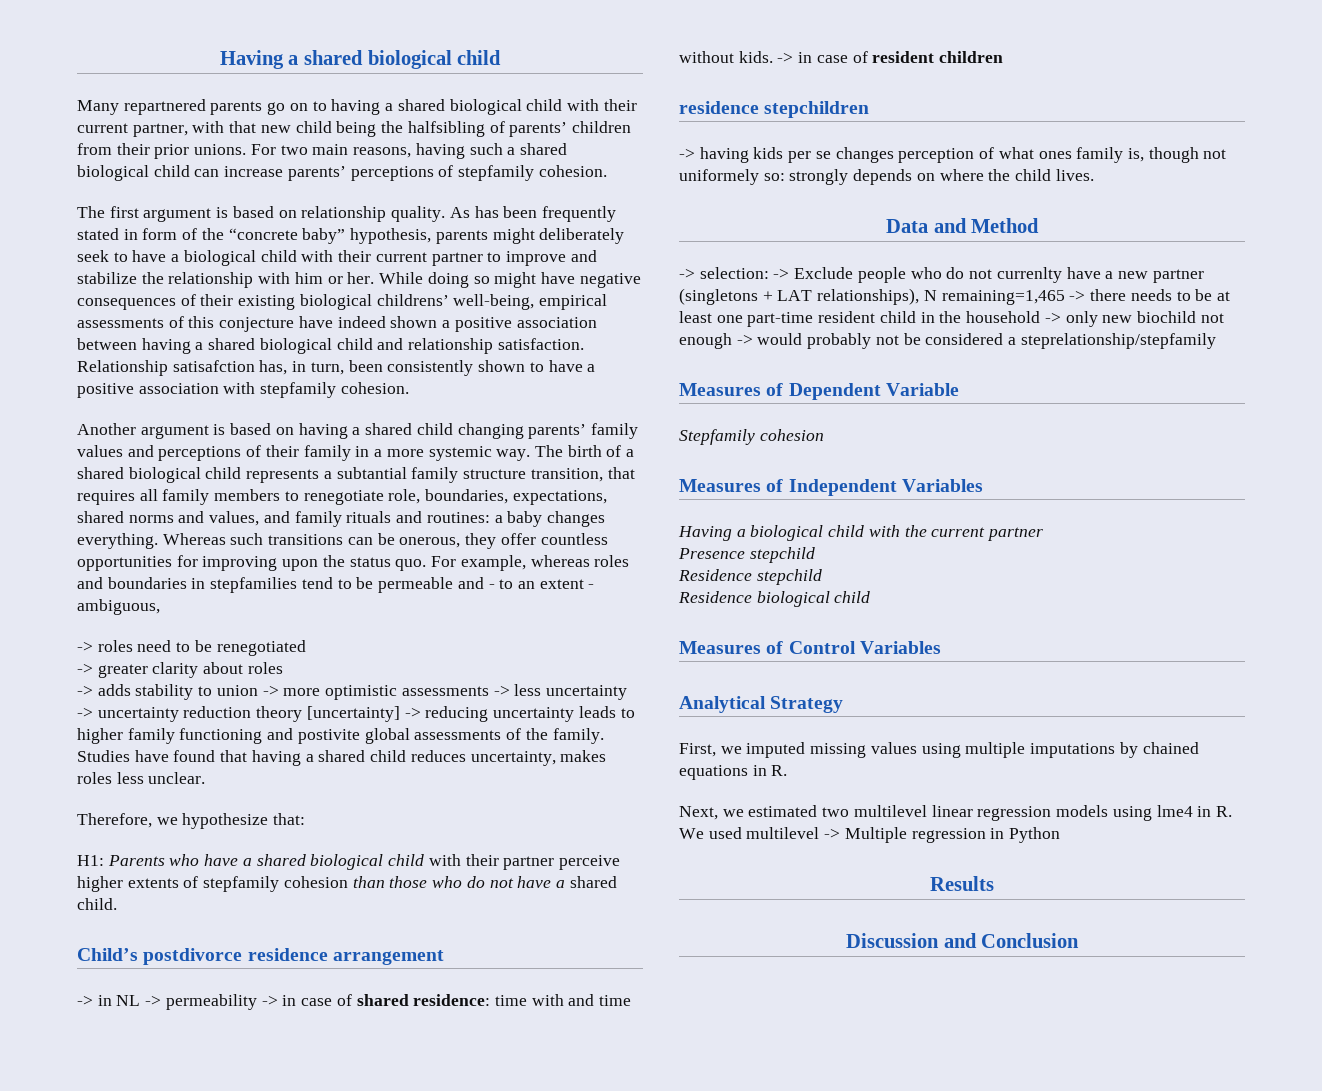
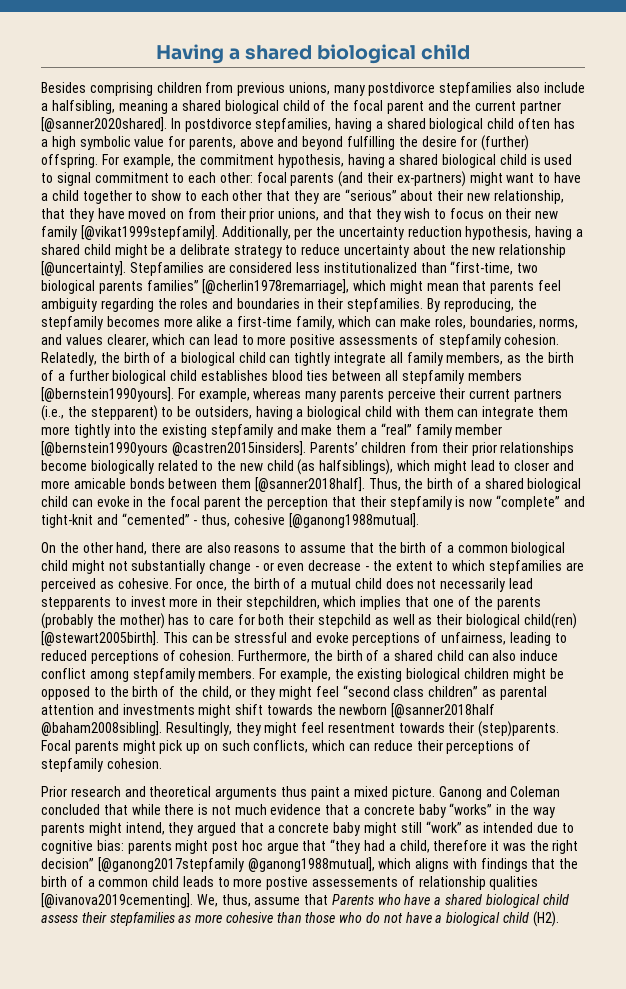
- Many repartnered parents go on to having a shared biological child with their current partner, with that new child being the halfsibling of parents’ children from their prior unions. For two main reasons, having such a shared biological child can increase parents’ perceptions of stepfamily cohesion.
- The first argument is based on relationship quality. As has been frequently stated in form of the “concrete baby” hypothesis, parents might deliberately seek to have a biological child with their current partner to improve and stabilize the relationship with him or her. While doing so might have negative consequences of their existing biological childrens’ well-being, empirical assessments of this conjecture have indeed shown a positive association between having a shared biological child and relationship satisfaction. Relationship satisafction has, in turn, been consistently shown to have a positive association with stepfamily cohesion.
- Another argument is based on having a shared child changing parents’ family values and perceptions of their family in a more systemic way. The birth of a shared biological child represents a subtantial family structure transition, that requires all family members to renegotiate role, boundaries, expectations, shared norms and values, and family rituals and routines: a baby changes everything. Whereas such transitions can be onerous, they offer countless opportunities for improving upon the status quo. For example, whereas roles and boundaries in stepfamilies tend to be permeable and - to an extent - ambiguous,
- -> roles need to be renegotiated
- -> greater clarity about roles
- -> adds stability to union -> more optimistic assessments -> less uncertainty -> uncertainty reduction theory [uncertainty] -> reducing uncertainty leads to higher family functioning and postivite global assessments of the family. Studies have found that having a shared child reduces uncertainty, makes roles less unclear.
- Therefore, we hypothesize that:
- H1: Parents who have a shared biological child with their partner perceive higher extents of stepfamily cohesion than those who do not have a shared child.
- Child’s postdivorce residence arrangement
- -> in NL -> permeability -> in case of shared residence: time with and time without kids. -> in case of resident children
- residence stepchildren
- -> having kids per se changes perception of what ones family is, though not uniformely so: strongly depends on where the child lives.
- Data and Method
- -> selection: -> Exclude people who do not currenlty have a new partner (singletons + LAT relationships), N remaining=1,465 -> there needs to be at least one part-time resident child in the household -> only new biochild not enough -> would probably not be considered a steprelationship/stepfamily
- Measures of Dependent Variable
- Stepfamily cohesion
- Measures of Independent Variables
- Having a biological child with the current partner
- Presence stepchild
- Residence stepchild
- Residence biological child
- Measures of Control Variables
- Analytical Strategy
- First, we imputed missing values using multiple imputations by chained equations in R.
- Next, we estimated two multilevel linear regression models using lme4 in R. We used multilevel -> Multiple regression in Python
- Results
- Discussion and Conclusion
+ Besides comprising children from previous unions, many postdivorce stepfamilies also include a halfsibling, meaning a shared biological child of the focal parent and the current partner [@sanner2020shared]. In postdivorce stepfamilies, having a shared biological child often has a high symbolic value for parents, above and beyond fulfilling the desire for (further) offspring. For example, the commitment hypothesis, having a shared biological child is used to signal commitment to each other: focal parents (and their ex-partners) might want to have a child together to show to each other that they are “serious” about their new relationship, that they have moved on from their prior unions, and that they wish to focus on their new family [@vikat1999stepfamily]. Additionally, per the uncertainty reduction hypothesis, having a shared child might be a delibrate strategy to reduce uncertainty about the new relationship [@uncertainty]. Stepfamilies are considered less institutionalized than “first-time, two biological parents families” [@cherlin1978remarriage], which might mean that parents feel ambiguity regarding the roles and boundaries in their stepfamilies. By reproducing, the stepfamily becomes more alike a first-time family, which can make roles, boundaries, norms, and values clearer, which can lead to more positive assessments of stepfamily cohesion. Relatedly, the birth of a biological child can tightly integrate all family members, as the birth of a further biological child establishes blood ties between all stepfamily members [@bernstein1990yours]. For example, whereas many parents perceive their current partners (i.e., the stepparent) to be outsiders, having a biological child with them can integrate them more tightly into the existing stepfamily and make them a “real” family member [@bernstein1990yours @castren2015insiders]. Parents’ children from their prior relationships become biologically related to the new child (as halfsiblings), which might lead to closer and more amicable bonds between them [@sanner2018half]. Thus, the birth of a shared biological child can evoke in the focal parent the perception that their stepfamily is now “complete” and tight-knit and “cemented” - thus, cohesive [@ganong1988mutual].
+ On the other hand, there are also reasons to assume that the birth of a common biological child might not substantially change - or even decrease - the extent to which stepfamilies are perceived as cohesive. For once, the birth of a mutual child does not necessarily lead stepparents to invest more in their stepchildren, which implies that one of the parents (probably the mother) has to care for both their stepchild as well as their biological child(ren) [@stewart2005birth]. This can be stressful and evoke perceptions of unfairness, leading to reduced perceptions of cohesion. Furthermore, the birth of a shared child can also induce conflict among stepfamily members. For example, the existing biological children might be opposed to the birth of the child, or they might feel “second class children” as parental attention and investments might shift towards the newborn [@sanner2018half @baham2008sibling]. Resultingly, they might feel resentment towards their (step)parents. Focal parents might pick up on such conflicts, which can reduce their perceptions of stepfamily cohesion.
+ Prior research and theoretical arguments thus paint a mixed picture. Ganong and Coleman concluded that while there is not much evidence that a concrete baby “works” in the way parents might intend, they argued that a concrete baby might still “work” as intended due to cognitive bias: parents might post hoc argue that “they had a child, therefore it was the right decision” [@ganong2017stepfamily @ganong1988mutual], which aligns with findings that the birth of a common child leads to more postive assessements of relationship qualities [@ivanova2019cementing]. We, thus, assume that Parents who have a shared biological child assess their stepfamilies as more cohesive than those who do not have a biological child (H2).

